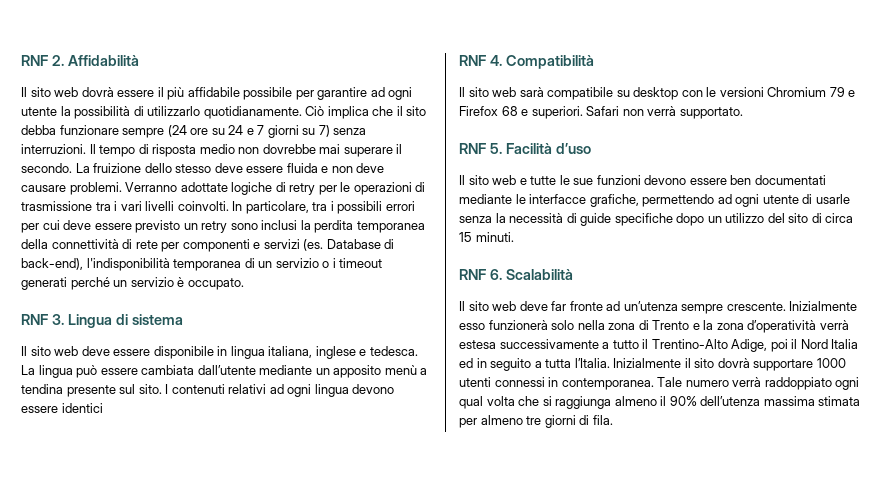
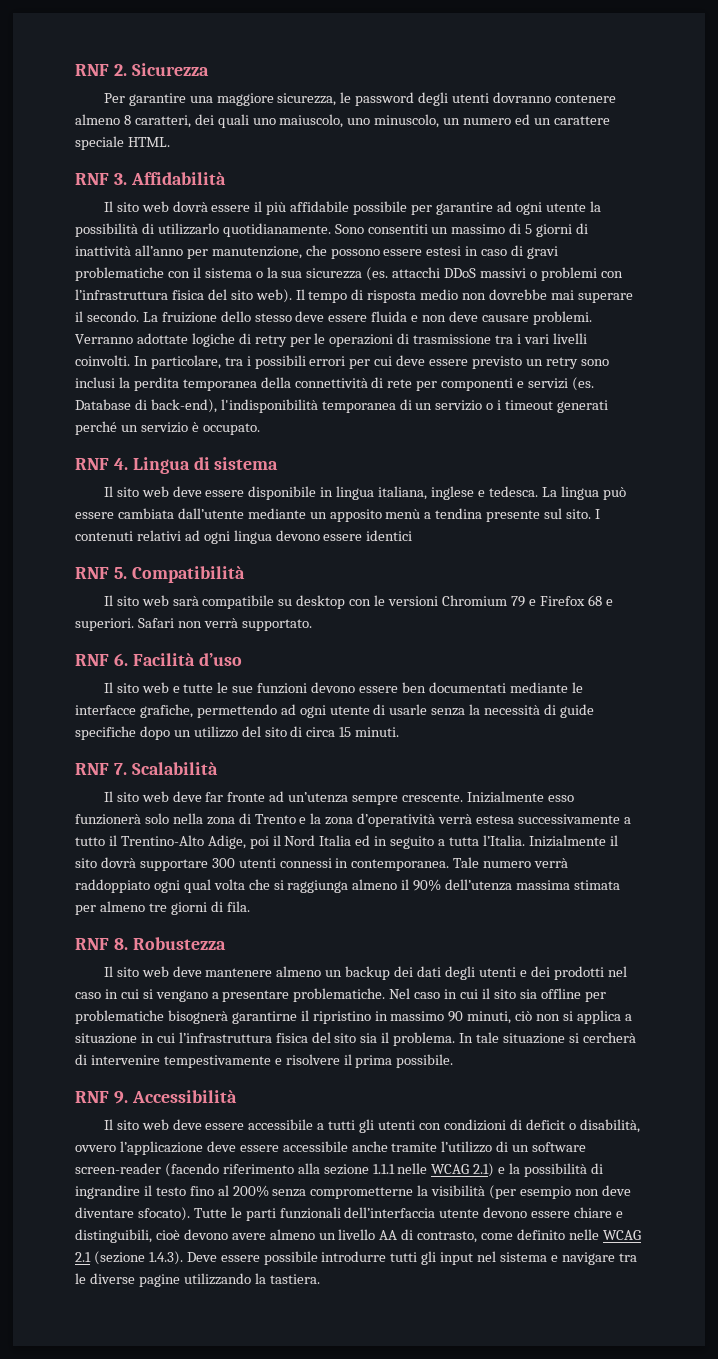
- RNF 2. Affidabilità
+ RNF 2. Sicurezza
+ Per garantire una maggiore sicurezza, le password degli utenti dovranno contenere almeno 8 caratteri, dei quali uno maiuscolo, uno minuscolo, un numero ed un carattere speciale HTML.
+ RNF 3. Affidabilità
- Ciò implica che il sito debba funzionare sempre (24 ore su 24 e 7 giorni su 7) senza interruzioni.
+ Sono consentiti un massimo di 5 giorni di inattività all’anno per manutenzione, che possono essere estesi in caso di gravi problematiche con il sistema o la sua sicurezza (es. attacchi DDoS massivi o problemi con l’infrastruttura fisica del sito web).
- RNF 3. Lingua di sistema
+ RNF 4. Lingua di sistema
- RNF 4. Compatibilità
+ RNF 5. Compatibilità
- RNF 5. Facilità d’uso
+ RNF 6. Facilità d’uso
- RNF 6. Scalabilità
+ RNF 7. Scalabilità
- Inizialmente il sito dovrà supportare 1000 utenti connessi in contemporanea.
+ Inizialmente il sito dovrà supportare 300 utenti connessi in contemporanea.
+ RNF 8. Robustezza
+ Il sito web deve mantenere almeno un backup dei dati degli utenti e dei prodotti nel caso in cui si vengano a presentare problematiche. Nel caso in cui il sito sia offline per problematiche bisognerà garantirne il ripristino in massimo 90 minuti, ciò non si applica a situazione in cui l’infrastruttura fisica del sito sia il problema. In tale situazione si cercherà di intervenire tempestivamente e risolvere il prima possibile.
+ RNF 9. Accessibilità
+ Il sito web deve essere accessibile a tutti gli utenti con condizioni di deficit o disabilità, ovvero l’applicazione deve essere accessibile anche tramite l’utilizzo di un software screen-reader (facendo riferimento alla sezione 1.1.1 nelle WCAG 2.1) e la possibilità di ingrandire il testo fino al 200% senza comprometterne la visibilità (per esempio non deve diventare sfocato). Tutte le parti funzionali dell’interfaccia utente devono essere chiare e distinguibili, cioè devono avere almeno un livello AA di contrasto, come definito nelle WCAG 2.1 (sezione 1.4.3). Deve essere possibile introdurre tutti gli input nel sistema e navigare tra le diverse pagine utilizzando la tastiera.

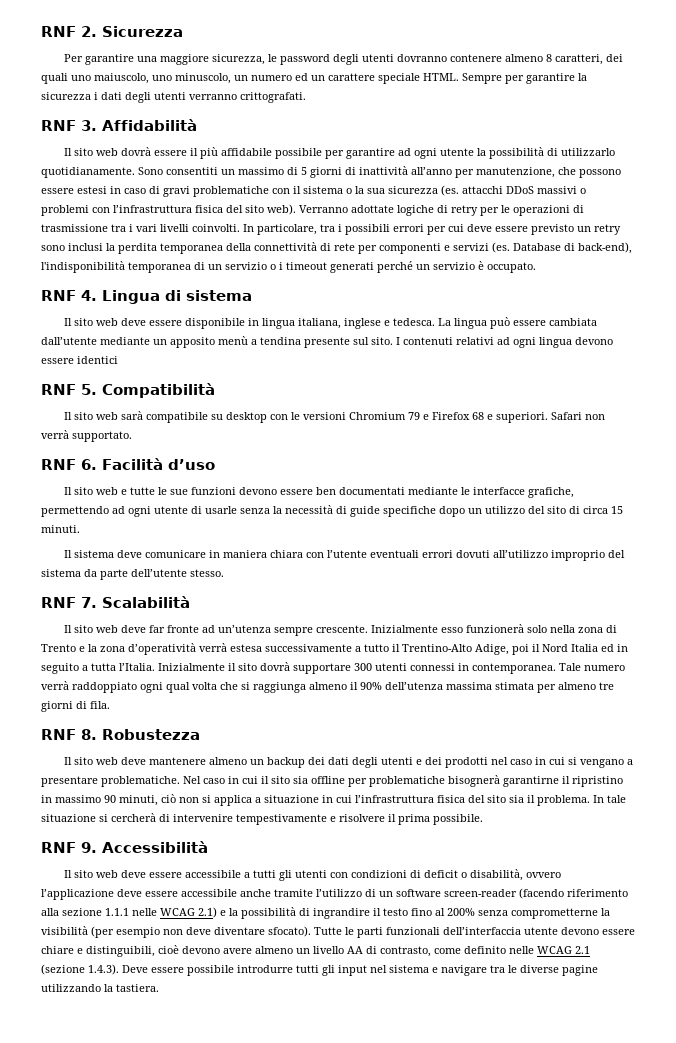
+ Sempre per garantire la sicurezza i dati degli utenti verranno crittografati.
- Il tempo di risposta medio non dovrebbe mai superare il secondo. La fruizione dello stesso deve essere fluida e non deve causare problemi.
+ Il sistema deve comunicare in maniera chiara con l’utente eventuali errori dovuti all’utilizzo improprio del sistema da parte dell’utente stesso.

